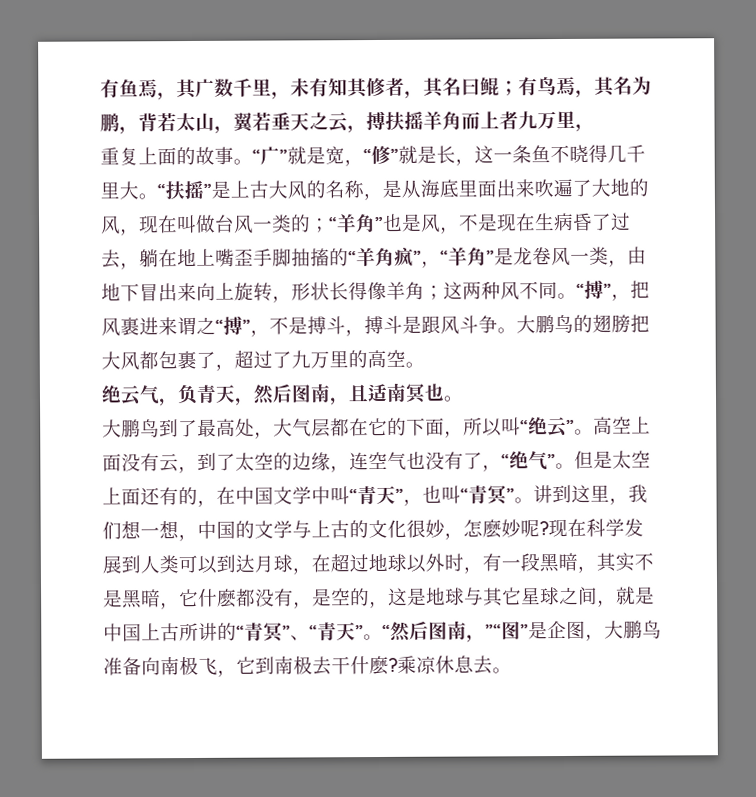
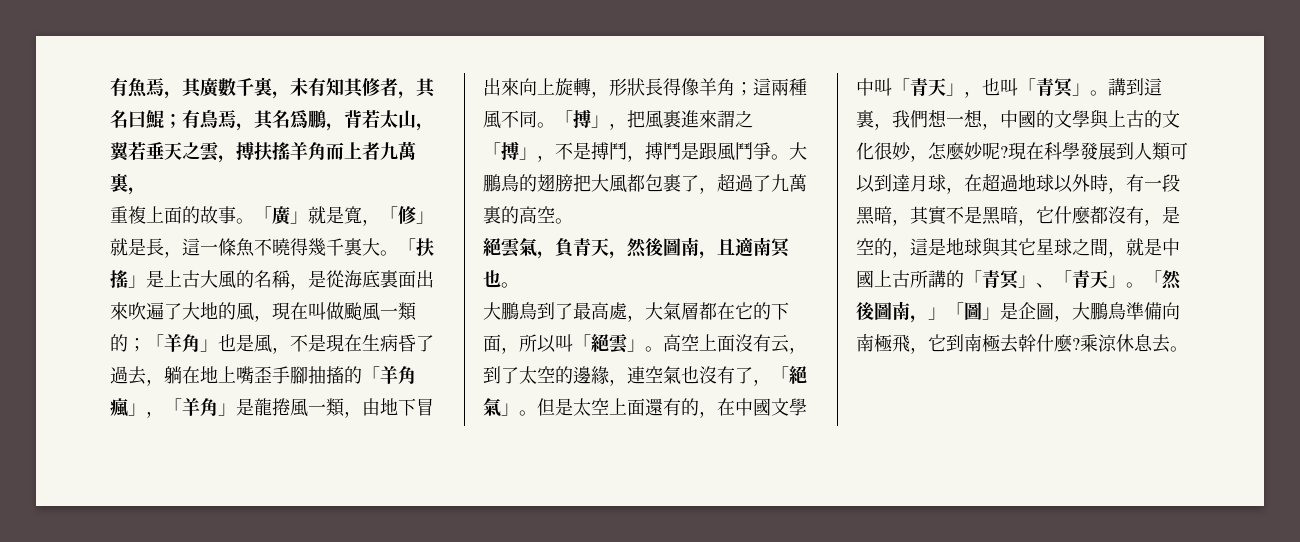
- 有鱼焉，其广数千里，未有知其修者，其名曰鲲；有鸟焉，其名为鹏，背若太山，翼若垂天之云，搏扶摇羊角而上者九万里，
+ 有魚焉，其廣數千裏，未有知其修者，其名曰鯤；有鳥焉，其名爲鵬，背若太山，翼若垂天之雲，搏扶搖羊角而上者九萬裏，
- 重复上面的故事。
+ 重複上面的故事。
- “广”就是宽，“修”就是长，这一条鱼不晓得几千里大。“扶摇”是上古大风的名称，是从海底里面出来吹遍了大地的风，现在叫做台风一类的；“羊角”也是风，不是现在生病昏了过去，躺在地上嘴歪手脚抽搐的“羊角疯”，“羊角”是龙卷风一类，由地下冒出来向上旋转，形状长得像羊角；这两种风不同。“搏”，把风裹进来谓之“搏”，不是搏斗，搏斗是跟风斗争。大鹏鸟的翅膀把大风都包裹了，超过了九万里的高空。
+ 「廣」就是寬，「修」就是長，這一條魚不曉得幾千裏大。「扶搖」是上古大風的名稱，是從海底裏面出來吹遍了大地的風，現在叫做颱風一類的；「羊角」也是風，不是現在生病昏了過去，躺在地上嘴歪手腳抽搐的「羊角瘋」，「羊角」是龍捲風一類，由地下冒出來向上旋轉，形狀長得像羊角；這兩種風不同。「搏」，把風裹進來謂之「搏」，不是搏鬥，搏鬥是跟風鬥爭。大鵬鳥的翅膀把大風都包裹了，超過了九萬裏的高空。
- 绝云气，负青天，然后图南，且适南冥也。
+ 絕雲氣，負青天，然後圖南，且適南冥也。
- 大鹏鸟到了最高处，大气层都在它的下面，所以叫“绝云”。
+ 大鵬鳥到了最高處，大氣層都在它的下面，所以叫「絕雲」。
- 高空上面没有云，到了太空的边缘，连空气也没有了，“绝气”。
+ 高空上面沒有云，到了太空的邊緣，連空氣也沒有了，「絕氣」。
- 但是太空上面还有的，在中国文学中叫“青天”，也叫“青冥”。讲到这里，我们想一想，中国的文学与上古的文化很妙，怎麽妙呢?
+ 但是太空上面還有的，在中國文學中叫「青天」，也叫「青冥」。講到這裏，我們想一想，中國的文學與上古的文化很妙，怎麼妙呢?
- 现在科学发展到人类可以到达月球，在超过地球以外时，有一段黑暗，其实不是黑暗，它什麽都没有，是空的，这是地球与其它星球之间，就是中国上古所讲的“青冥”、“青天”。“然后图南，”“图”是企图，大鹏鸟准备向南极飞，它到南极去干什麽?乘凉休息去。
+ 現在科學發展到人類可以到達月球，在超過地球以外時，有一段黑暗，其實不是黑暗，它什麼都沒有，是空的，這是地球與其它星球之間，就是中國上古所講的「青冥」、「青天」。「然後圖南，」「圖」是企圖，大鵬鳥準備向南極飛，它到南極去幹什麼?乘涼休息去。

